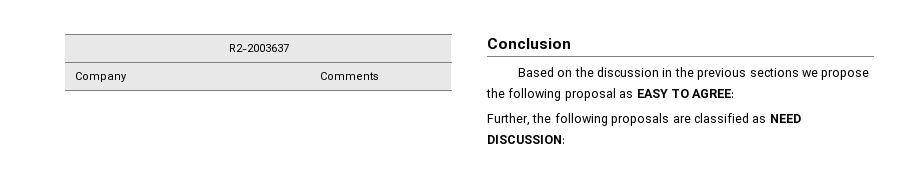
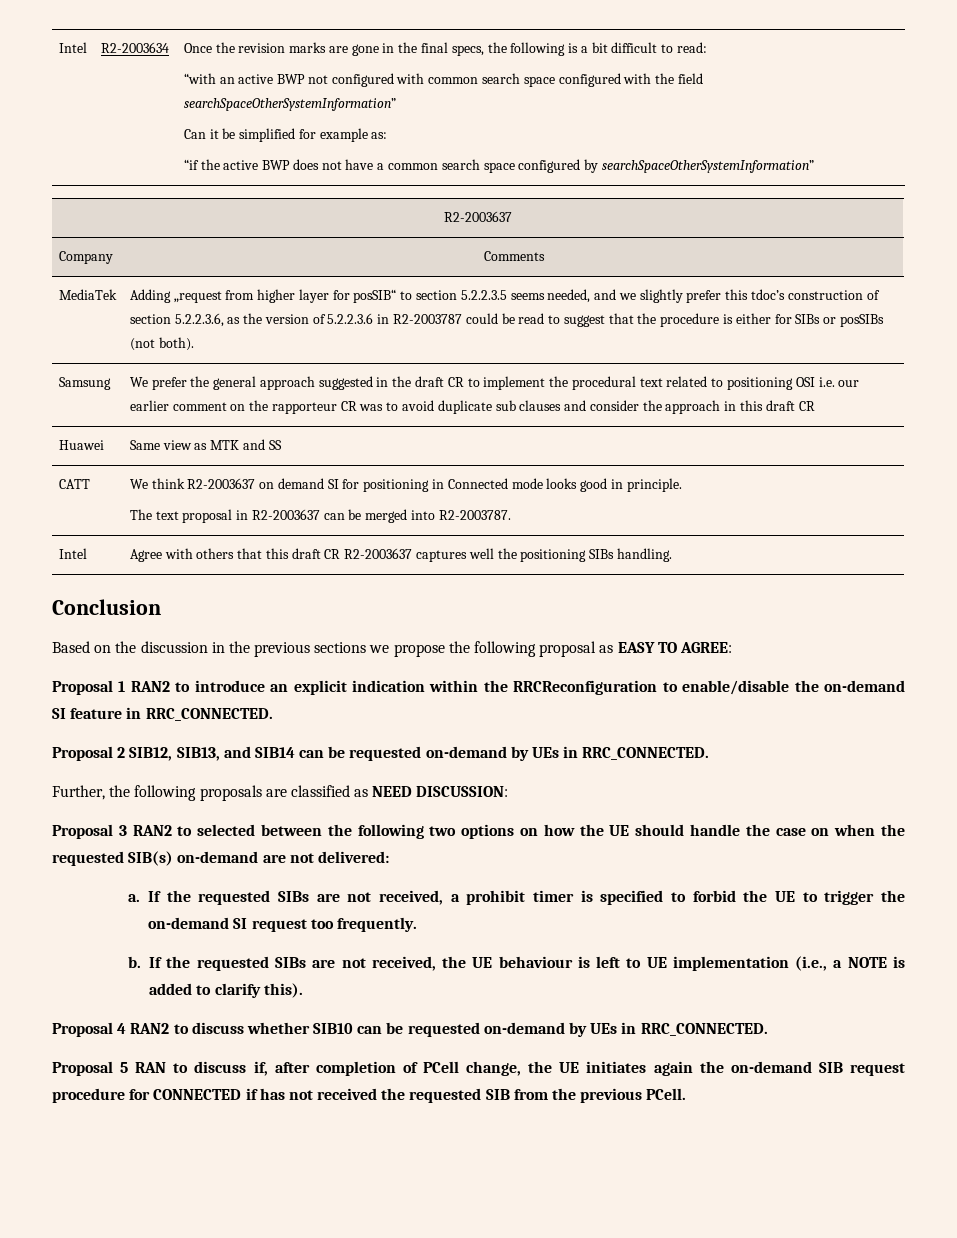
+ Intel | R2-2003634 | Once the revision marks are gone in the final specs, the following is a bit difficult to read:
+ “with an active BWP not configured with common search space configured with the field searchSpaceOtherSystemInformation”
+ Can it be simplified for example as:
+ “if the active BWP does not have a common search space configured by searchSpaceOtherSystemInformation”
  R2-2003637
  Company | Comments
+ MediaTek | Adding „request from higher layer for posSIB“ to section 5.2.2.3.5 seems needed, and we slightly prefer this tdoc’s construction of section 5.2.2.3.6, as the version of 5.2.2.3.6 in R2-2003787 could be read to suggest that the procedure is either for SIBs or posSIBs (not both).
+ Samsung | We prefer the general approach suggested in the draft CR to implement the procedural text related to positioning OSI i.e. our earlier comment on the rapporteur CR was to avoid duplicate sub clauses and consider the approach in this draft CR
+ Huawei | Same view as MTK and SS
+ CATT | We think R2-2003637 on demand SI for positioning in Connected mode looks good in principle.
+ The text proposal in R2-2003637 can be merged into R2-2003787.
+ Intel | Agree with others that this draft CR R2-2003637 captures well the positioning SIBs handling.
+ Proposal 1 RAN2 to introduce an explicit indication within the RRCReconfiguration to enable/disable the on-demand SI feature in RRC_CONNECTED.
+ Proposal 2 SIB12, SIB13, and SIB14 can be requested on-demand by UEs in RRC_CONNECTED.
+ Proposal 3 RAN2 to selected between the following two options on how the UE should handle the case on when the requested SIB(s) on-demand are not delivered:
+ a. If the requested SIBs are not received, a prohibit timer is specified to forbid the UE to trigger the on-demand SI request too frequently.
+ b. If the requested SIBs are not received, the UE behaviour is left to UE implementation (i.e., a NOTE is added to clarify this).
+ Proposal 4 RAN2 to discuss whether SIB10 can be requested on-demand by UEs in RRC_CONNECTED.
+ Proposal 5 RAN to discuss if, after completion of PCell change, the UE initiates again the on-demand SIB request procedure for CONNECTED if has not received the requested SIB from the previous PCell.

